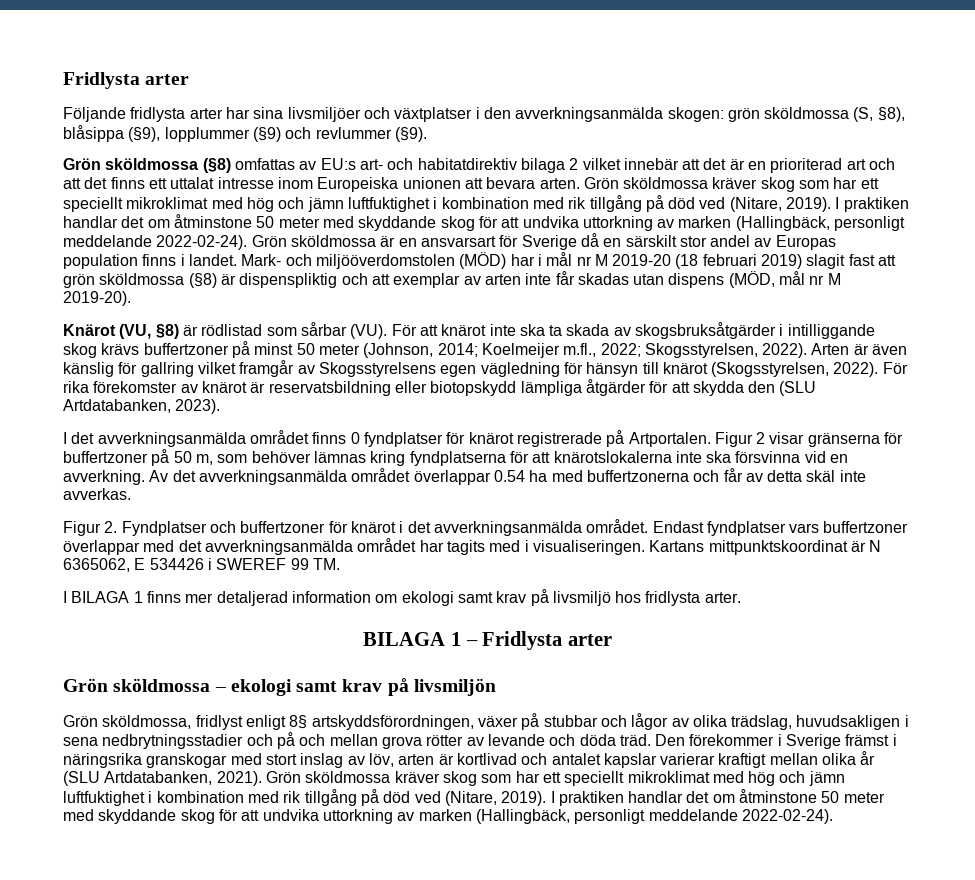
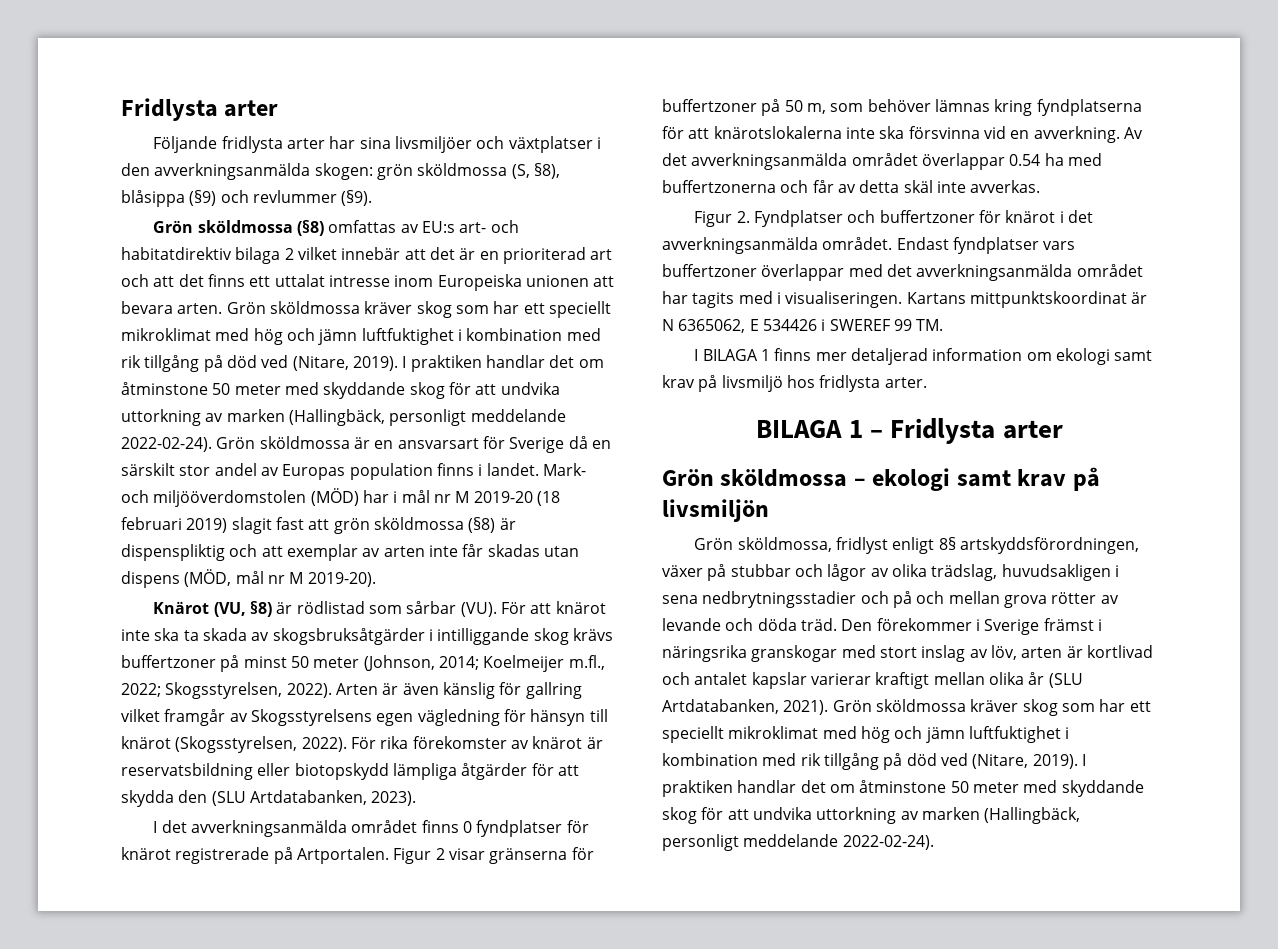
- Följande fridlysta arter har sina livsmiljöer och växtplatser i den avverkningsanmälda skogen: grön sköldmossa (S, §8), blåsippa (§9), lopplummer (§9) och revlummer (§9).
+ Följande fridlysta arter har sina livsmiljöer och växtplatser i den avverkningsanmälda skogen: grön sköldmossa (S, §8), blåsippa (§9) och revlummer (§9).

